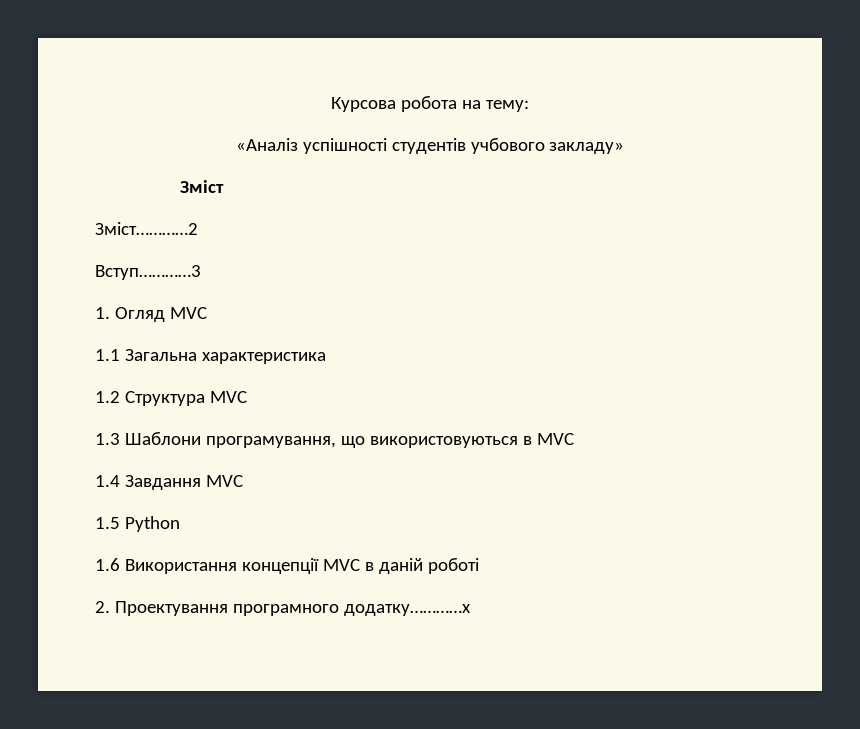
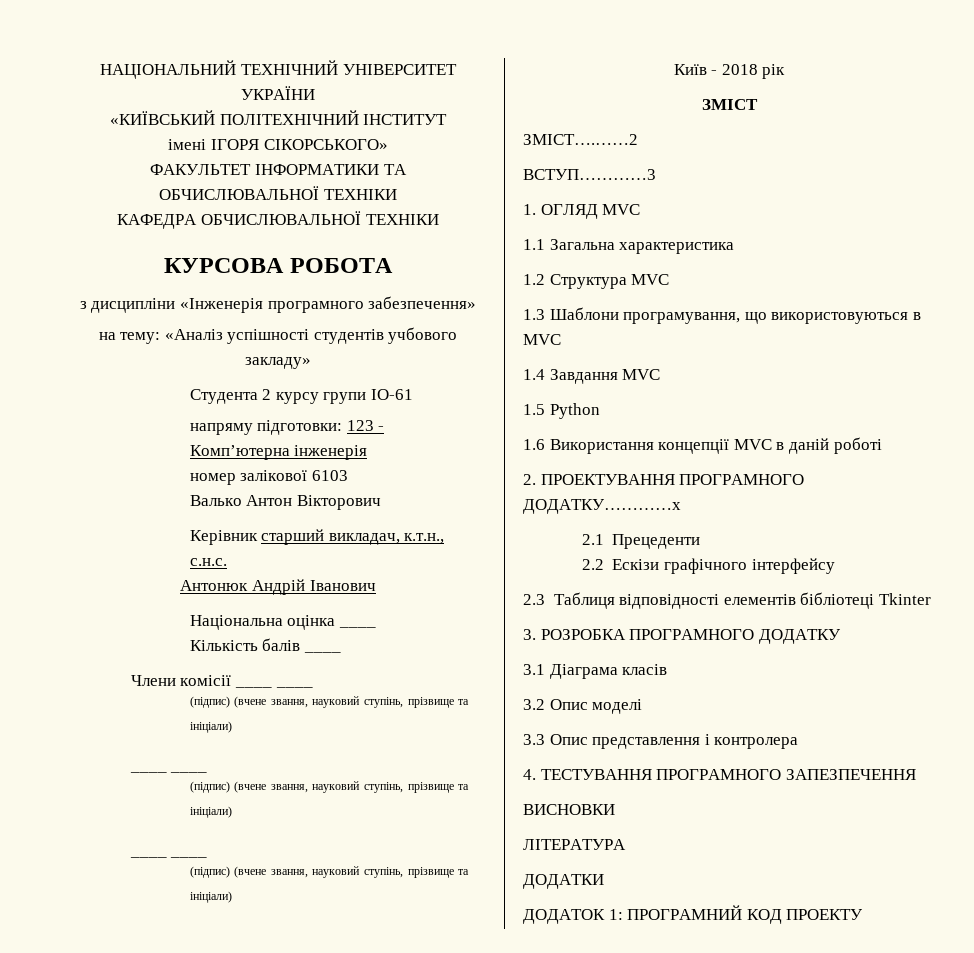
- Курсова робота на тему:
- «Аналіз успішності студентів учбового закладу»
+ НАЦІОНАЛЬНИЙ ТЕХНІЧНИЙ УНІВЕРСИТЕТ УКРАЇНИ
+ «КИЇВСЬКИЙ ПОЛІТЕХНІЧНИЙ ІНСТИТУТ
+ імені ІГОРЯ СІКОРСЬКОГО»
+ ФАКУЛЬТЕТ ІНФОРМАТИКИ ТА ОБЧИСЛЮВАЛЬНОЇ ТЕХНІКИ
+ КАФЕДРА ОБЧИСЛЮВАЛЬНОЇ ТЕХНІКИ
+ КУРСОВА РОБОТА
+ з дисципліни «Інженерія програмного забезпечення»
+ на тему: «Аналіз успішності студентів учбового закладу»
- Зміст
- Зміст…………2
- Вступ…………3
+ Студента 2 курсу групи ІО-61
+ напряму підготовки: 123 - Комп’ютерна інженерія
+ номер залікової 6103
+ Валько Антон Вікторович
+ Керівник старший викладач, к.т.н., с.н.с.
+ Антонюк Андрій Іванович
+ Національна оцінка ____
+ Кількість балів ____
+ Члени комісії ____ ____
+ (підпис) (вчене звання, науковий ступінь, прізвище та ініціали)
+ ____ ____
+ (підпис) (вчене звання, науковий ступінь, прізвище та ініціали)
+ ____ ____
+ (підпис) (вчене звання, науковий ступінь, прізвище та ініціали)
+ Київ - 2018 рік
+ ЗМІСТ
+ ЗМІСТ….……2
+ ВСТУП…………3
- 1. Огляд MVC
+ 1. ОГЛЯД MVC
- 2. Проектування програмного додатку…………x
+ 2. ПРОЕКТУВАННЯ ПРОГРАМНОГО ДОДАТКУ…………x
+ 2.1 Прецеденти
+ 2.2 Ескізи графічного інтерфейсу
+ 2.3 Таблиця відповідності елементів бібліотеці Tkinter
+ 3. РОЗРОБКА ПРОГРАМНОГО ДОДАТКУ
+ 3.1 Діаграма класів
+ 3.2 Опис моделі
+ 3.3 Опис представлення і контролера
+ 4. ТЕСТУВАННЯ ПРОГРАМНОГО ЗАПЕЗПЕЧЕННЯ
+ ВИСНОВКИ
+ ЛІТЕРАТУРА
+ ДОДАТКИ
+ ДОДАТОК 1: ПРОГРАМНИЙ КОД ПРОЕКТУ

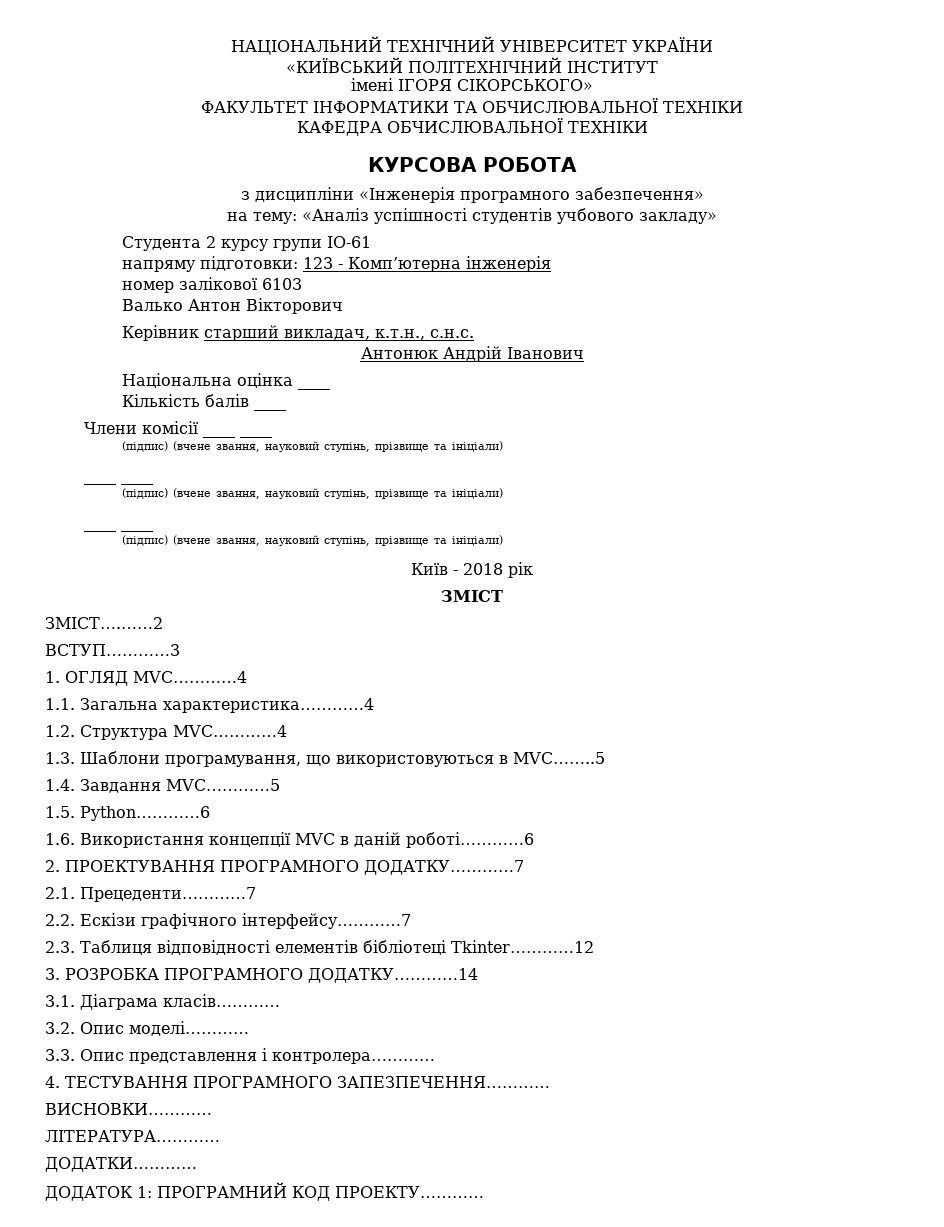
- 1. ОГЛЯД MVC
- 1.1 Загальна характеристика
- 1.2 Структура MVC
- 1.3 Шаблони програмування, що використовуються в MVC
- 1.4 Завдання MVC
- 1.5 Python
- 1.6 Використання концепції MVC в даній роботі
+ 1. ОГЛЯД MVC…………4
+ 1.1. Загальна характеристика…………4
+ 1.2. Структура MVC…………4
+ 1.3. Шаблони програмування, що використовуються в MVC……..5
+ 1.4. Завдання MVC…………5
+ 1.5. Python…………6
+ 1.6. Використання концепції MVC в даній роботі…………6
- 2. ПРОЕКТУВАННЯ ПРОГРАМНОГО ДОДАТКУ…………x
- 2.1 Прецеденти
- 2.2 Ескізи графічного інтерфейсу
- 2.3 Таблиця відповідності елементів бібліотеці Tkinter
+ 2. ПРОЕКТУВАННЯ ПРОГРАМНОГО ДОДАТКУ…………7
+ 2.1. Прецеденти…………7
+ 2.2. Ескізи графічного інтерфейсу…………7
+ 2.3. Таблиця відповідності елементів бібліотеці Tkinter…………12
- 3. РОЗРОБКА ПРОГРАМНОГО ДОДАТКУ
- 3.1 Діаграма класів
- 3.2 Опис моделі
- 3.3 Опис представлення і контролера
+ 3. РОЗРОБКА ПРОГРАМНОГО ДОДАТКУ…………14
+ 3.1. Діаграма класів…………
+ 3.2. Опис моделі…………
+ 3.3. Опис представлення і контролера…………
- 4. ТЕСТУВАННЯ ПРОГРАМНОГО ЗАПЕЗПЕЧЕННЯ
- ВИСНОВКИ
- ЛІТЕРАТУРА
- ДОДАТКИ
+ 4. ТЕСТУВАННЯ ПРОГРАМНОГО ЗАПЕЗПЕЧЕННЯ…………
+ ВИСНОВКИ…………
+ ЛІТЕРАТУРА…………
+ ДОДАТКИ…………
- ДОДАТОК 1: ПРОГРАМНИЙ КОД ПРОЕКТУ
+ ДОДАТОК 1: ПРОГРАМНИЙ КОД ПРОЕКТУ…………

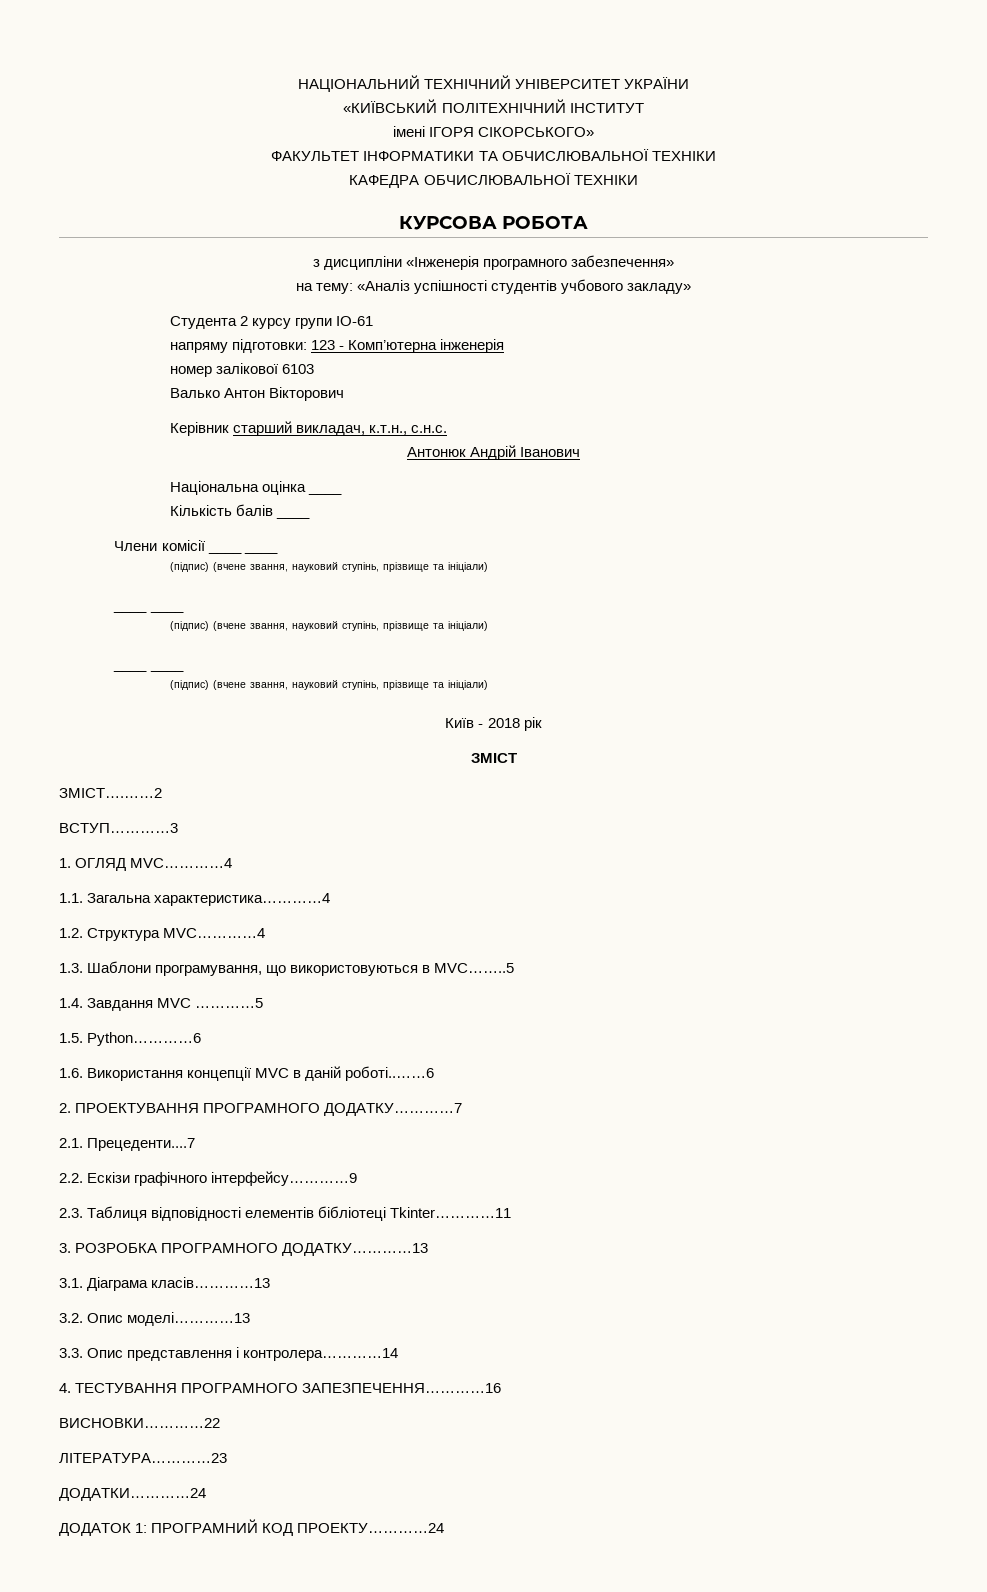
- 1.4. Завдання MVC…………5
+ 1.4. Завдання MVC …………5
- 1.6. Використання концепції MVC в даній роботі…………6
+ 1.6. Використання концепції MVC в даній роботі..……6
- 2.1. Прецеденти…………7
+ 2.1. Прецеденти....7
- 2.2. Ескізи графічного інтерфейсу…………7
+ 2.2. Ескізи графічного інтерфейсу…………9
- 2.3. Таблиця відповідності елементів бібліотеці Tkinter…………12
+ 2.3. Таблиця відповідності елементів бібліотеці Tkinter…………11
- 3. РОЗРОБКА ПРОГРАМНОГО ДОДАТКУ…………14
+ 3. РОЗРОБКА ПРОГРАМНОГО ДОДАТКУ…………13
- 3.1. Діаграма класів…………
+ 3.1. Діаграма класів…………13
- 3.2. Опис моделі…………
+ 3.2. Опис моделі…………13
- 3.3. Опис представлення і контролера…………
+ 3.3. Опис представлення і контролера…………14
- 4. ТЕСТУВАННЯ ПРОГРАМНОГО ЗАПЕЗПЕЧЕННЯ…………
- ВИСНОВКИ…………
- ЛІТЕРАТУРА…………
- ДОДАТКИ…………
+ 4. ТЕСТУВАННЯ ПРОГРАМНОГО ЗАПЕЗПЕЧЕННЯ…………16
+ ВИСНОВКИ…………22
+ ЛІТЕРАТУРА…………23
+ ДОДАТКИ…………24
- ДОДАТОК 1: ПРОГРАМНИЙ КОД ПРОЕКТУ…………
+ ДОДАТОК 1: ПРОГРАМНИЙ КОД ПРОЕКТУ…………24

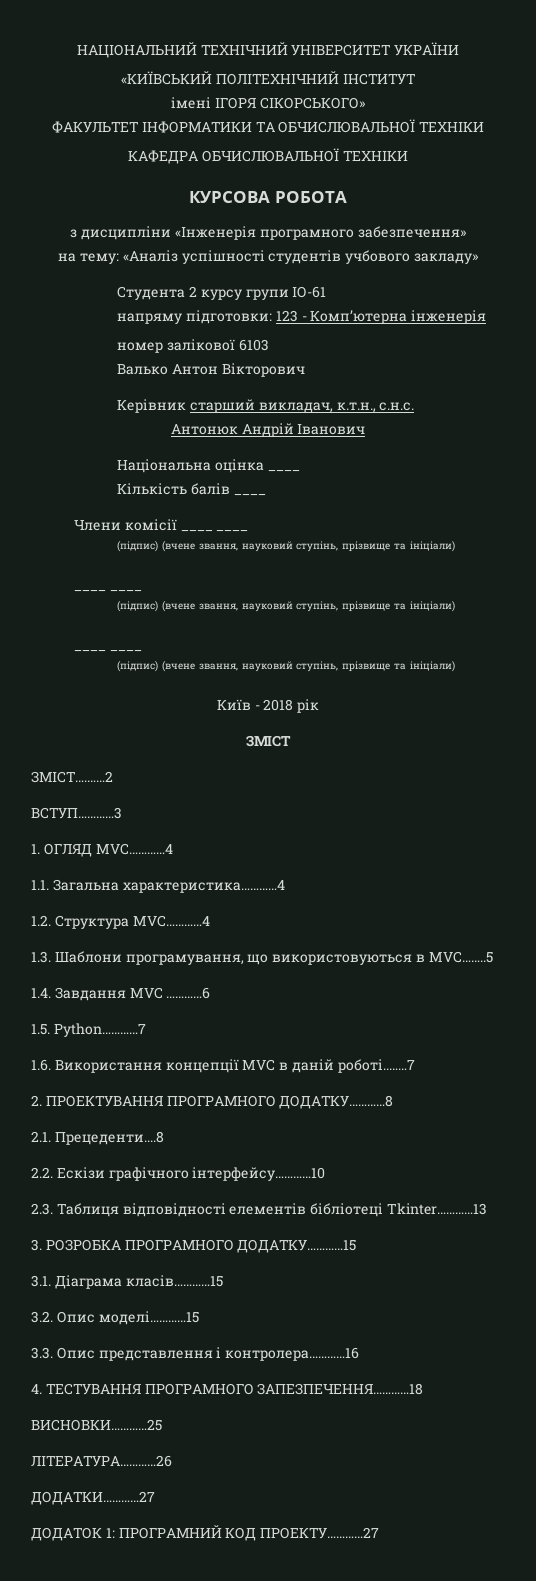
- 1.4. Завдання MVC …………5
+ 1.4. Завдання MVC …………6
- 1.5. Python…………6
+ 1.5. Python…………7
- 1.6. Використання концепції MVC в даній роботі..……6
+ 1.6. Використання концепції MVC в даній роботі..……7
- 2. ПРОЕКТУВАННЯ ПРОГРАМНОГО ДОДАТКУ…………7
+ 2. ПРОЕКТУВАННЯ ПРОГРАМНОГО ДОДАТКУ…………8
- 2.1. Прецеденти....7
+ 2.1. Прецеденти....8
- 2.2. Ескізи графічного інтерфейсу…………9
+ 2.2. Ескізи графічного інтерфейсу…………10
- 2.3. Таблиця відповідності елементів бібліотеці Tkinter…………11
+ 2.3. Таблиця відповідності елементів бібліотеці Tkinter…………13
- 3. РОЗРОБКА ПРОГРАМНОГО ДОДАТКУ…………13
+ 3. РОЗРОБКА ПРОГРАМНОГО ДОДАТКУ…………15
- 3.1. Діаграма класів…………13
+ 3.1. Діаграма класів…………15
- 3.2. Опис моделі…………13
+ 3.2. Опис моделі…………15
- 3.3. Опис представлення і контролера…………14
+ 3.3. Опис представлення і контролера…………16
- 4. ТЕСТУВАННЯ ПРОГРАМНОГО ЗАПЕЗПЕЧЕННЯ…………16
- ВИСНОВКИ…………22
- ЛІТЕРАТУРА…………23
- ДОДАТКИ…………24
+ 4. ТЕСТУВАННЯ ПРОГРАМНОГО ЗАПЕЗПЕЧЕННЯ…………18
+ ВИСНОВКИ…………25
+ ЛІТЕРАТУРА…………26
+ ДОДАТКИ…………27
- ДОДАТОК 1: ПРОГРАМНИЙ КОД ПРОЕКТУ…………24
+ ДОДАТОК 1: ПРОГРАМНИЙ КОД ПРОЕКТУ…………27

